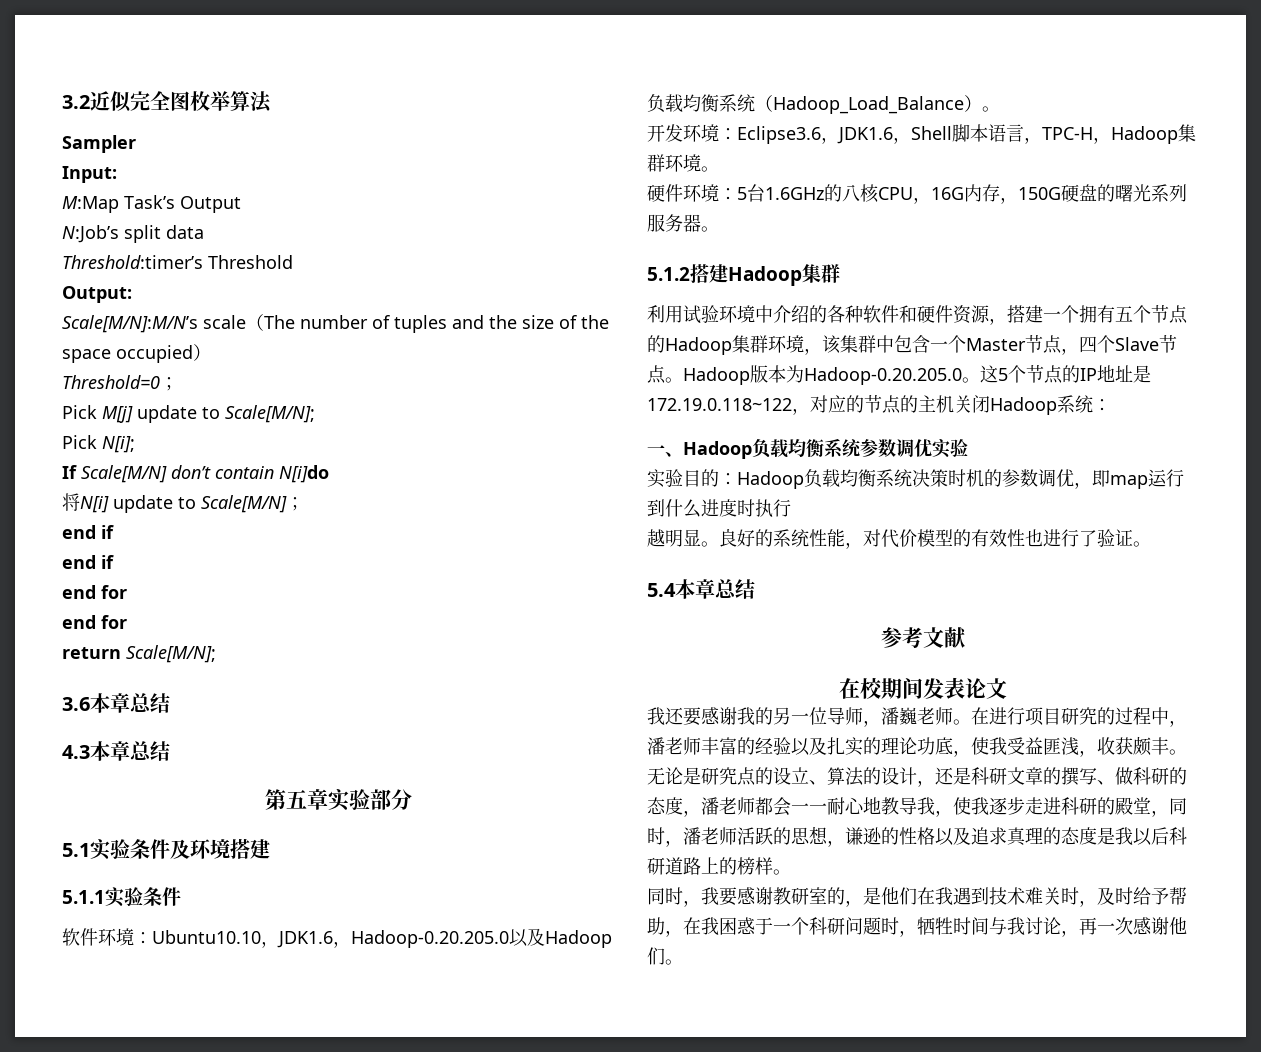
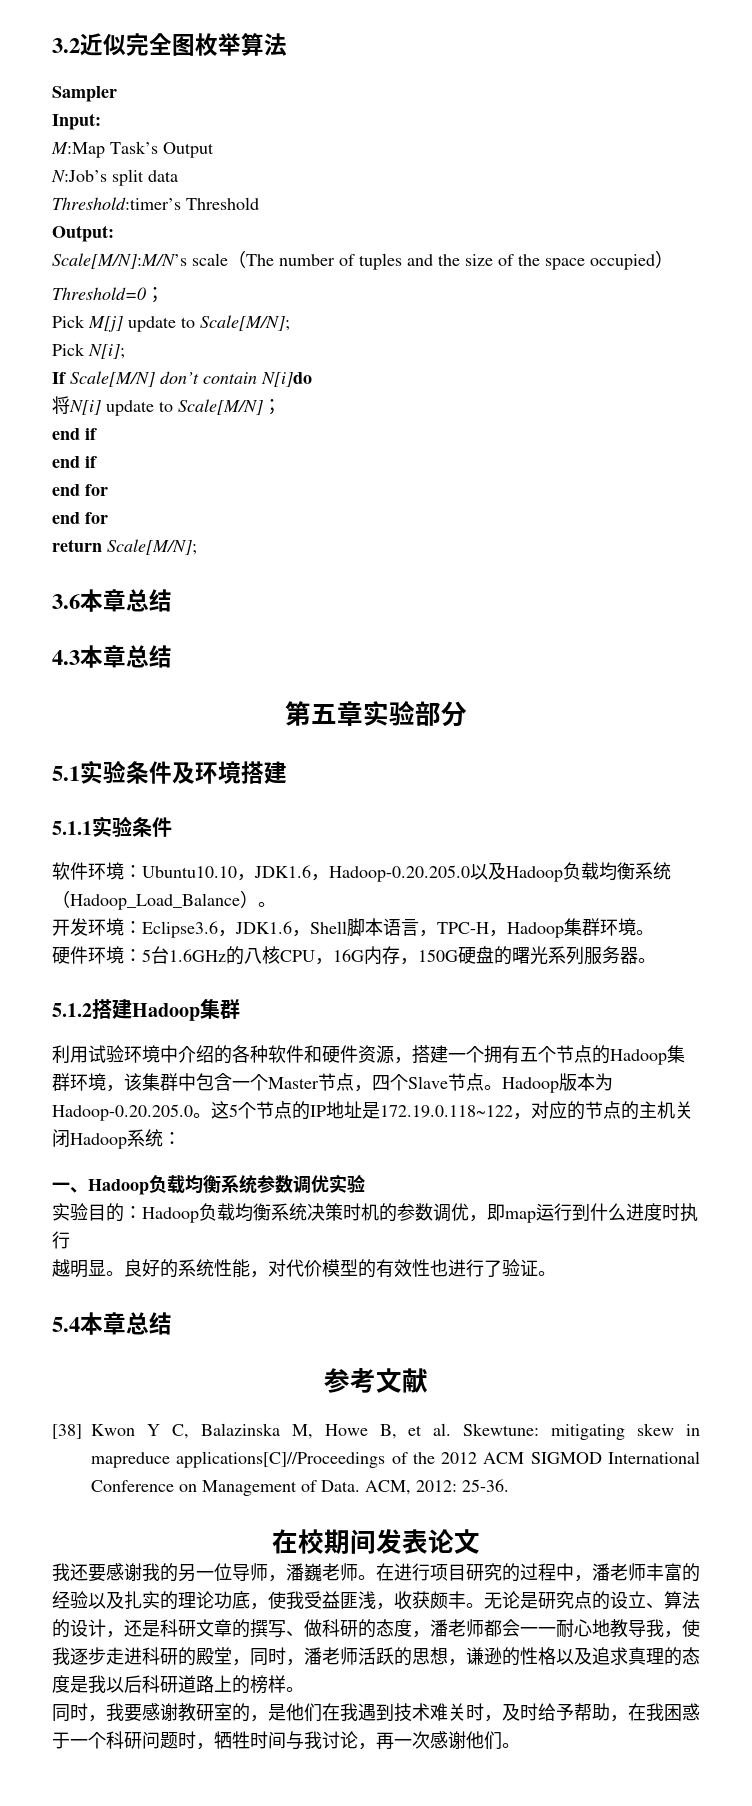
+ [38] Kwon Y C, Balazinska M, Howe B, et al. Skewtune: mitigating skew in mapreduce applications[C]//Proceedings of the 2012 ACM SIGMOD International Conference on Management of Data. ACM, 2012: 25-36.

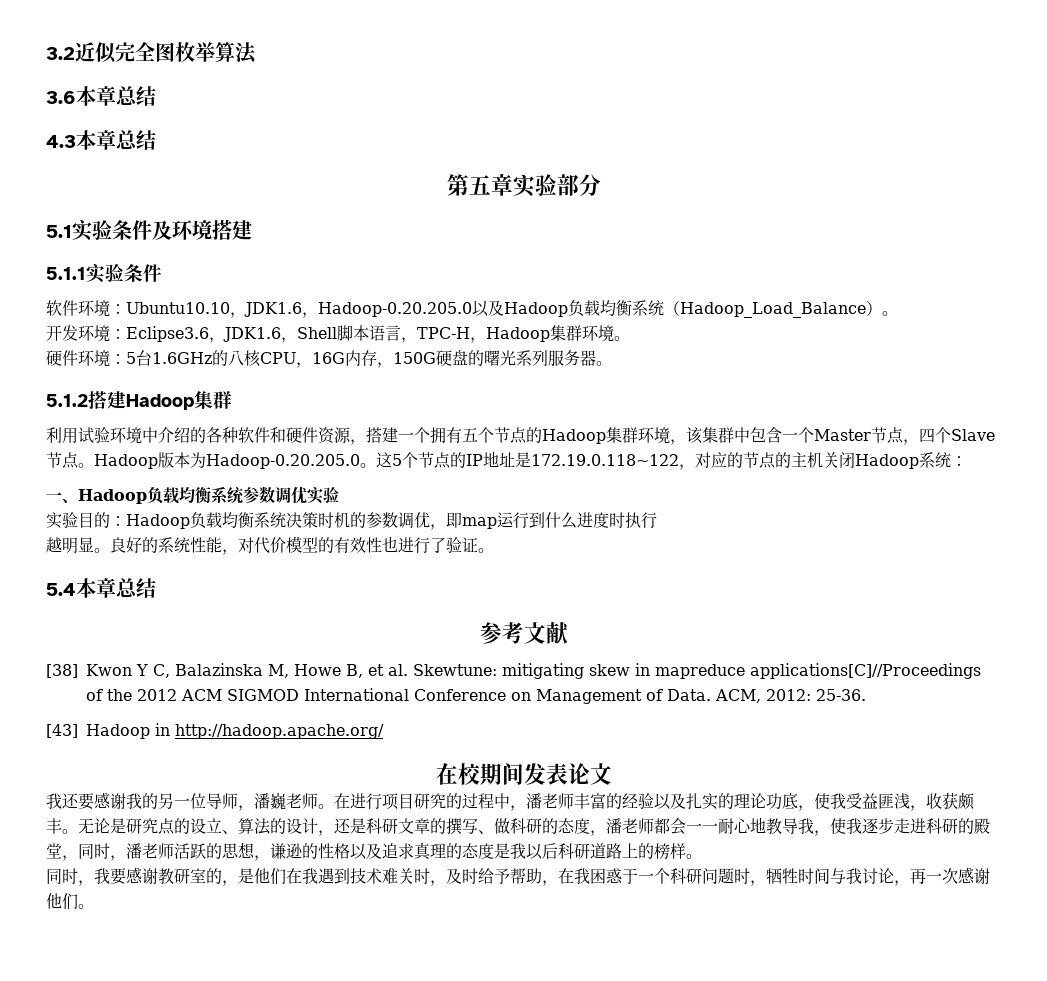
- Sampler
- Input:
- M:Map Task’s Output
- N:Job’s split data
- Threshold:timer’s Threshold
- Output:
- Scale[M/N]:M/N’s scale（The number of tuples and the size of the space occupied）
- Threshold=0；
- Pick M[j] update to Scale[M/N];
- Pick N[i];
- If Scale[M/N] don’t contain N[i]do
- 将N[i] update to Scale[M/N]；
- end if
- end if
- end for
- end for
- return Scale[M/N];
+ [43] Hadoop in http://hadoop.apache.org/

